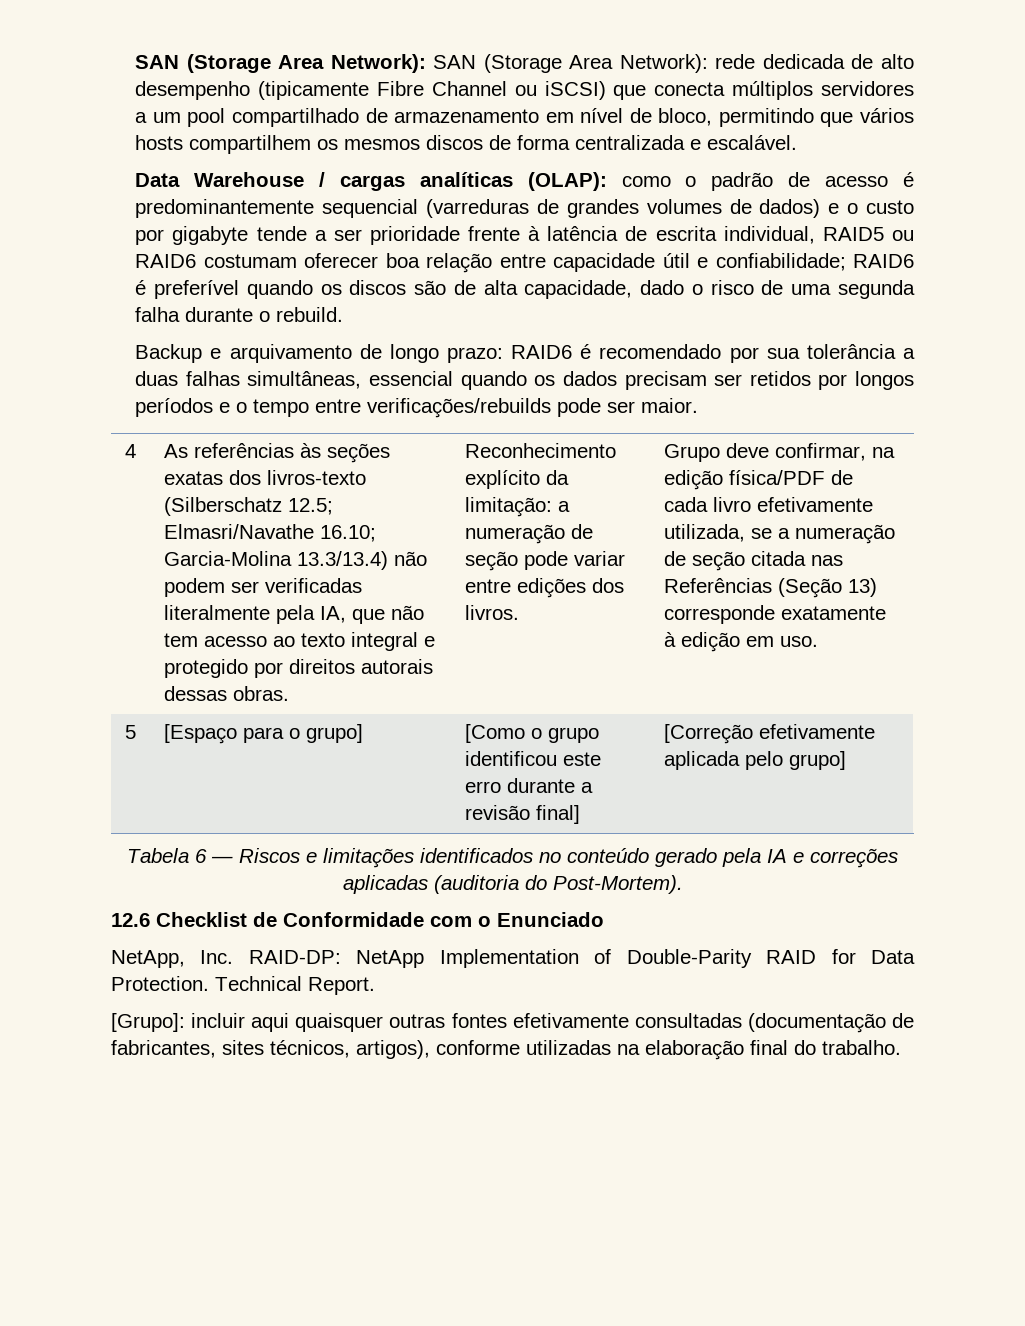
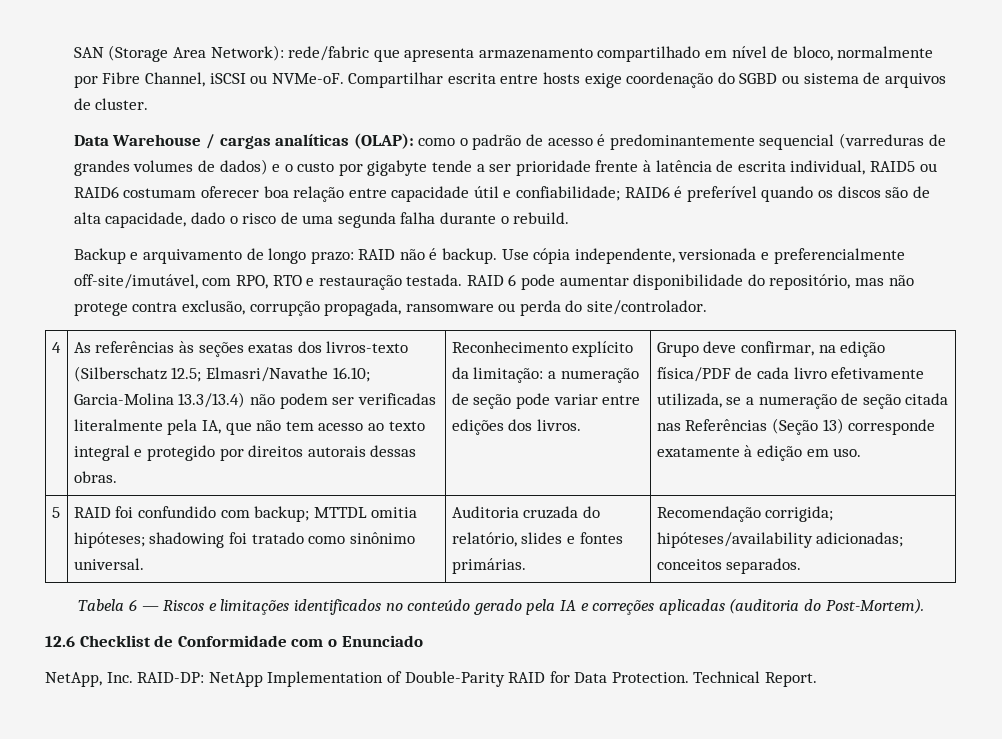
- SAN (Storage Area Network): SAN (Storage Area Network): rede dedicada de alto desempenho (tipicamente Fibre Channel ou iSCSI) que conecta múltiplos servidores a um pool compartilhado de armazenamento em nível de bloco, permitindo que vários hosts compartilhem os mesmos discos de forma centralizada e escalável.
+ SAN (Storage Area Network): rede/fabric que apresenta armazenamento compartilhado em nível de bloco, normalmente por Fibre Channel, iSCSI ou NVMe-oF. Compartilhar escrita entre hosts exige coordenação do SGBD ou sistema de arquivos de cluster.
- Backup e arquivamento de longo prazo: RAID6 é recomendado por sua tolerância a duas falhas simultâneas, essencial quando os dados precisam ser retidos por longos períodos e o tempo entre verificações/rebuilds pode ser maior.
+ Backup e arquivamento de longo prazo: RAID não é backup. Use cópia independente, versionada e preferencialmente off-site/imutável, com RPO, RTO e restauração testada. RAID 6 pode aumentar disponibilidade do repositório, mas não protege contra exclusão, corrupção propagada, ransomware ou perda do site/controlador.
- 5 | [Espaço para o grupo] | [Como o grupo identificou este erro durante a revisão final] | [Correção efetivamente aplicada pelo grupo]
+ 5 | RAID foi confundido com backup; MTTDL omitia hipóteses; shadowing foi tratado como sinônimo universal. | Auditoria cruzada do relatório, slides e fontes primárias. | Recomendação corrigida; hipóteses/availability adicionadas; conceitos separados.
- [Grupo]: incluir aqui quaisquer outras fontes efetivamente consultadas (documentação de fabricantes, sites técnicos, artigos), conforme utilizadas na elaboração final do trabalho.

